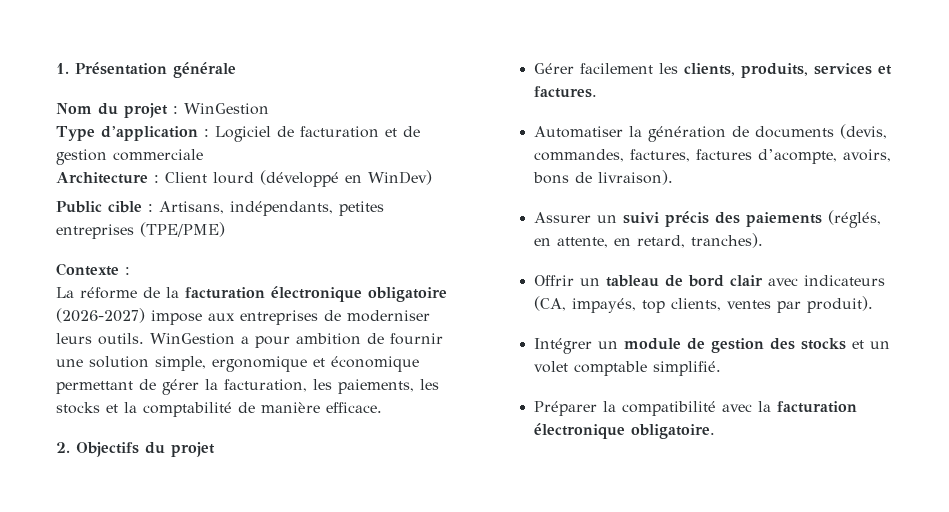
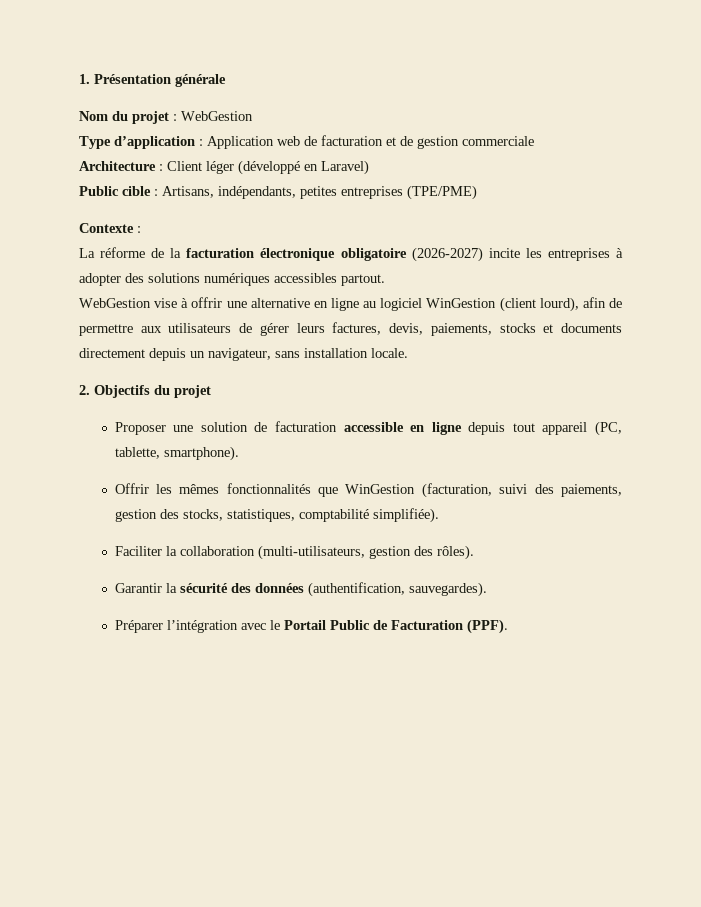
- Nom du projet : WinGestion
+ Nom du projet : WebGestion
- Type d’application : Logiciel de facturation et de gestion commerciale
+ Type d’application : Application web de facturation et de gestion commerciale
- Architecture : Client lourd (développé en WinDev)
+ Architecture : Client léger (développé en Laravel)
- La réforme de la facturation électronique obligatoire (2026-2027) impose aux entreprises de moderniser leurs outils. WinGestion a pour ambition de fournir une solution simple, ergonomique et économique permettant de gérer la facturation, les paiements, les stocks et la comptabilité de manière efficace.
+ La réforme de la facturation électronique obligatoire (2026-2027) incite les entreprises à adopter des solutions numériques accessibles partout.
+ WebGestion vise à offrir une alternative en ligne au logiciel WinGestion (client lourd), afin de permettre aux utilisateurs de gérer leurs factures, devis, paiements, stocks et documents directement depuis un navigateur, sans installation locale.
  2. Objectifs du projet
- Gérer facilement les clients, produits, services et factures.
- Automatiser la génération de documents (devis, commandes, factures, factures d’acompte, avoirs, bons de livraison).
- Assurer un suivi précis des paiements (réglés, en attente, en retard, tranches).
- Offrir un tableau de bord clair avec indicateurs (CA, impayés, top clients, ventes par produit).
- Intégrer un module de gestion des stocks et un volet comptable simplifié.
- Préparer la compatibilité avec la facturation électronique obligatoire.
+ Proposer une solution de facturation accessible en ligne depuis tout appareil (PC, tablette, smartphone).
+ Offrir les mêmes fonctionnalités que WinGestion (facturation, suivi des paiements, gestion des stocks, statistiques, comptabilité simplifiée).
+ Faciliter la collaboration (multi-utilisateurs, gestion des rôles).
+ Garantir la sécurité des données (authentification, sauvegardes).
+ Préparer l’intégration avec le Portail Public de Facturation (PPF).

